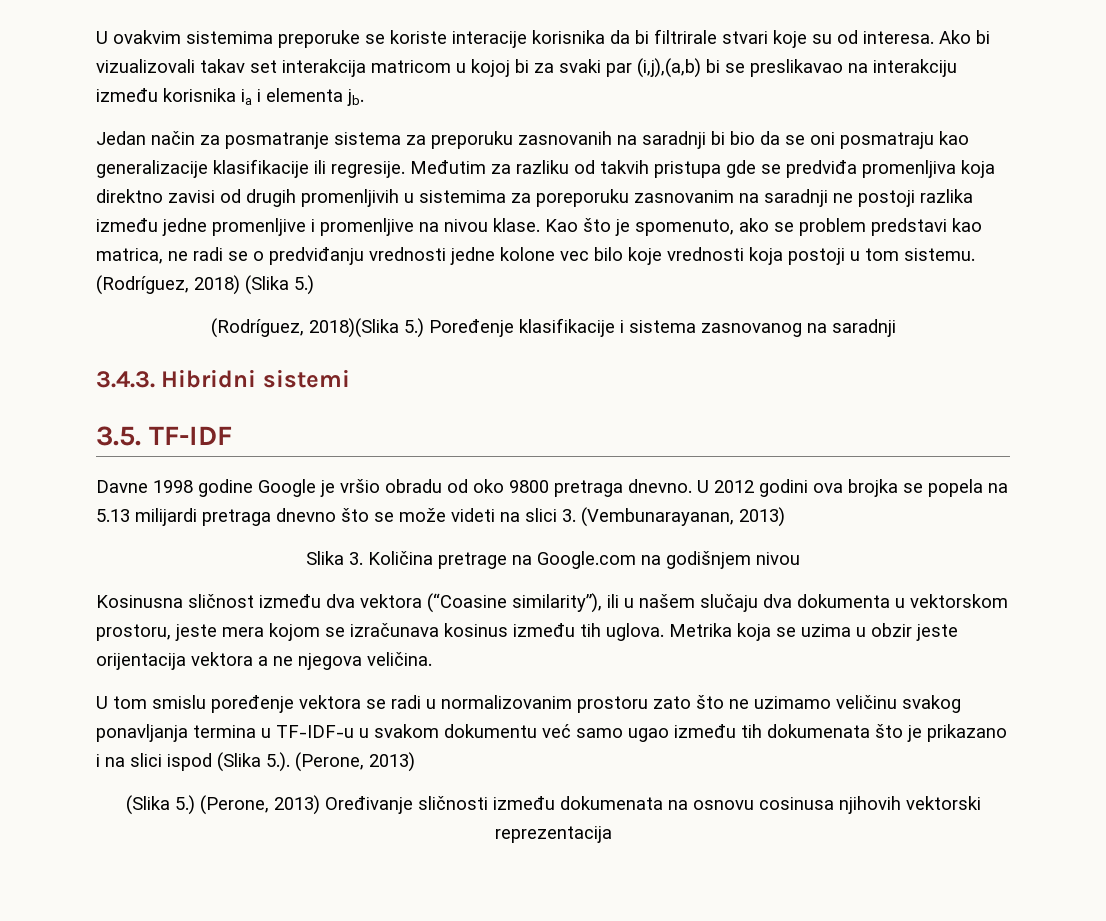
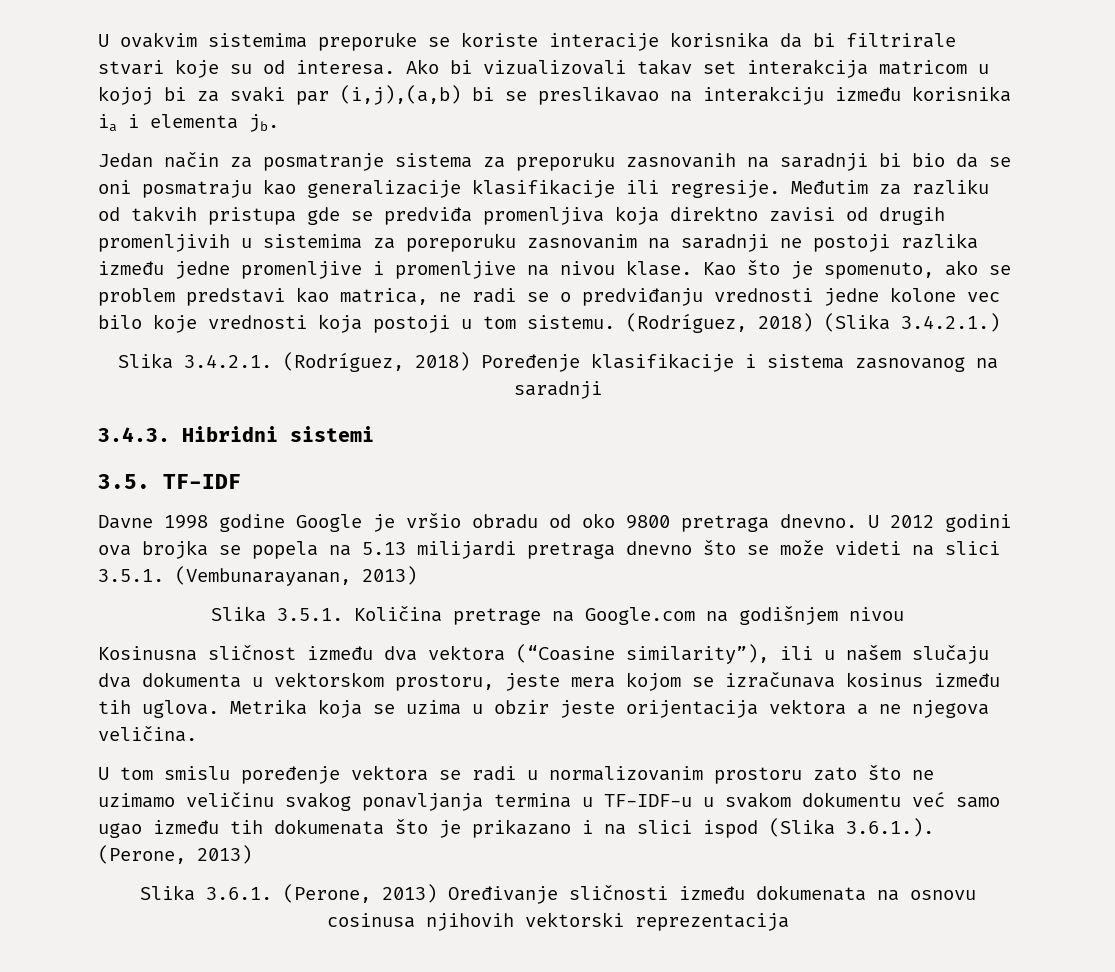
- (Rodríguez, 2018) (Slika 5.)
- (Rodríguez, 2018)(Slika 5.) Poređenje klasifikacije i sistema zasnovanog na saradnji
+ (Rodríguez, 2018) (Slika 3.4.2.1.)
+ Slika 3.4.2.1. (Rodríguez, 2018) Poređenje klasifikacije i sistema zasnovanog na saradnji
- U 2012 godini ova brojka se popela na 5.13 milijardi pretraga dnevno što se može videti na slici 3. (Vembunarayanan, 2013)
+ U 2012 godini ova brojka se popela na 5.13 milijardi pretraga dnevno što se može videti na slici 3.5.1. (Vembunarayanan, 2013)
- Slika 3. Količina pretrage na Google.com na godišnjem nivou
+ Slika 3.5.1. Količina pretrage na Google.com na godišnjem nivou
- U tom smislu poređenje vektora se radi u normalizovanim prostoru zato što ne uzimamo veličinu svakog ponavljanja termina u TF-IDF-u u svakom dokumentu već samo ugao između tih dokumenata što je prikazano i na slici ispod (Slika 5.). (Perone, 2013)
+ U tom smislu poređenje vektora se radi u normalizovanim prostoru zato što ne uzimamo veličinu svakog ponavljanja termina u TF-IDF-u u svakom dokumentu već samo ugao između tih dokumenata što je prikazano i na slici ispod (Slika 3.6.1.). (Perone, 2013)
- (Slika 5.) (Perone, 2013) Oređivanje sličnosti između dokumenata na osnovu cosinusa njihovih vektorski reprezentacija
+ Slika 3.6.1. (Perone, 2013) Oređivanje sličnosti između dokumenata na osnovu cosinusa njihovih vektorski reprezentacija

